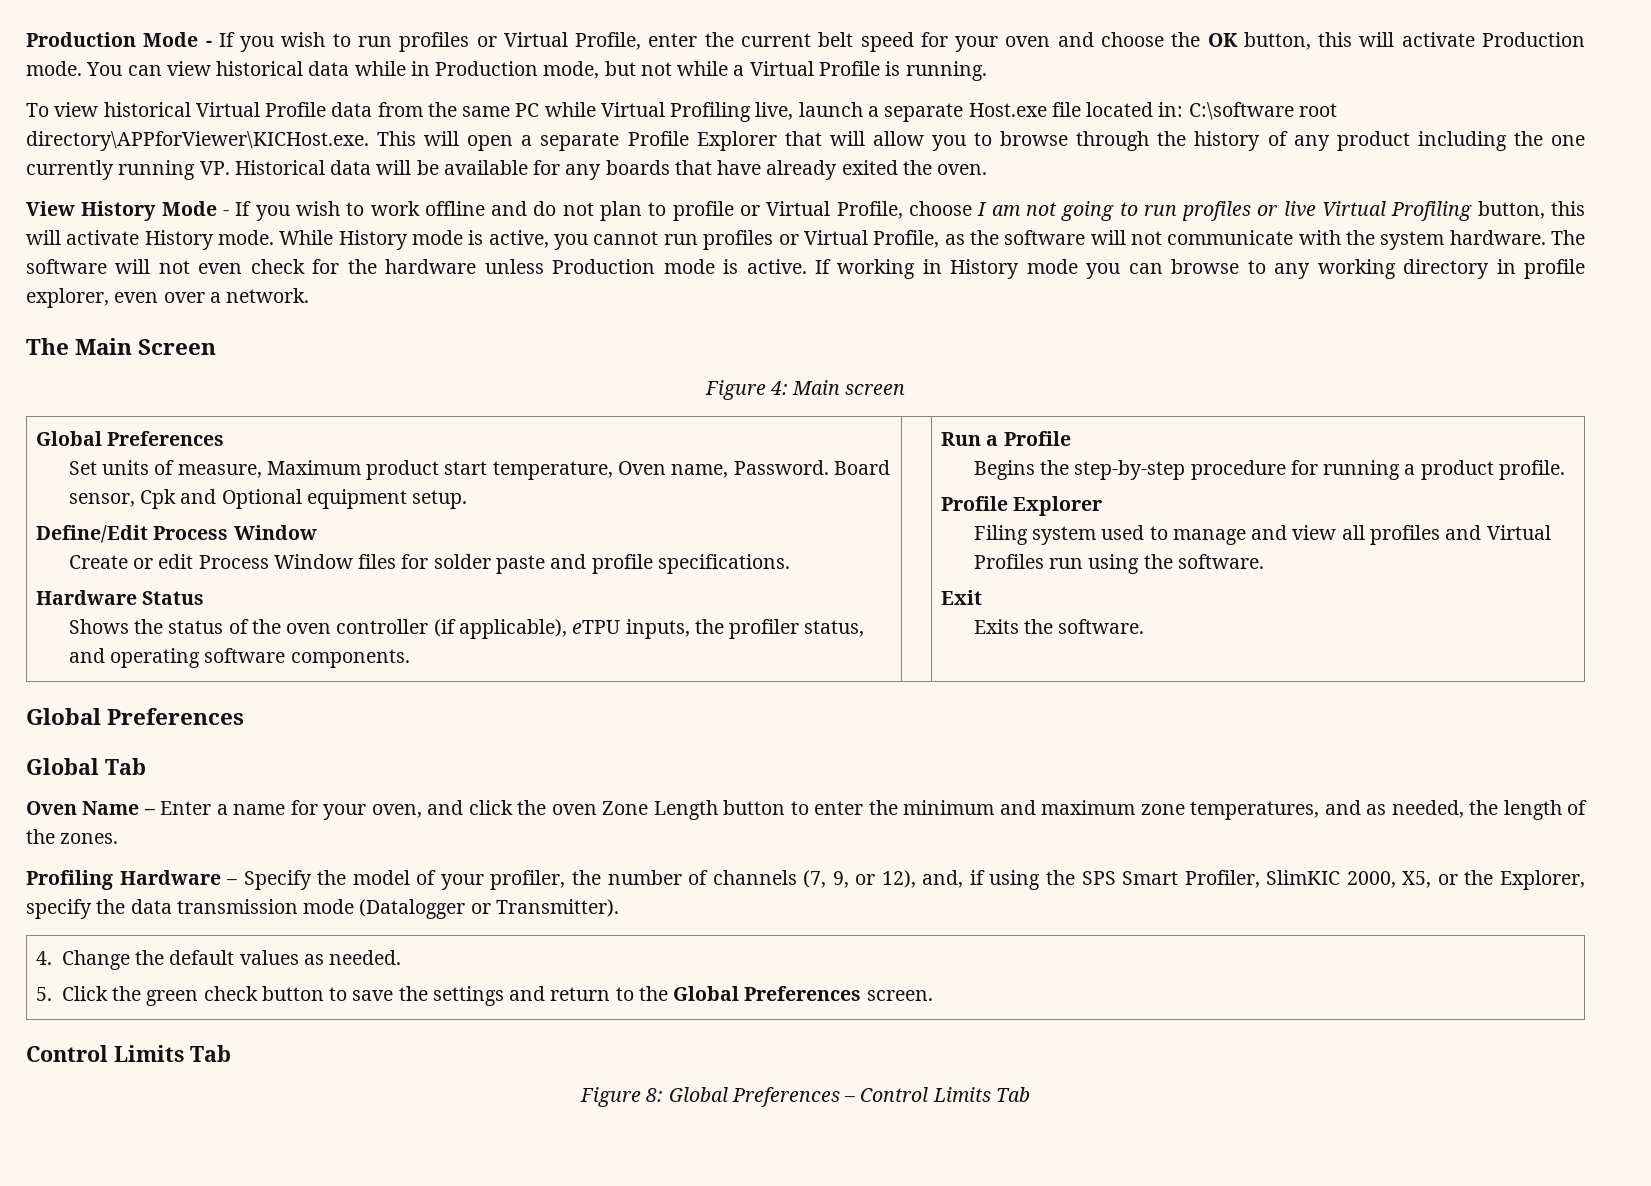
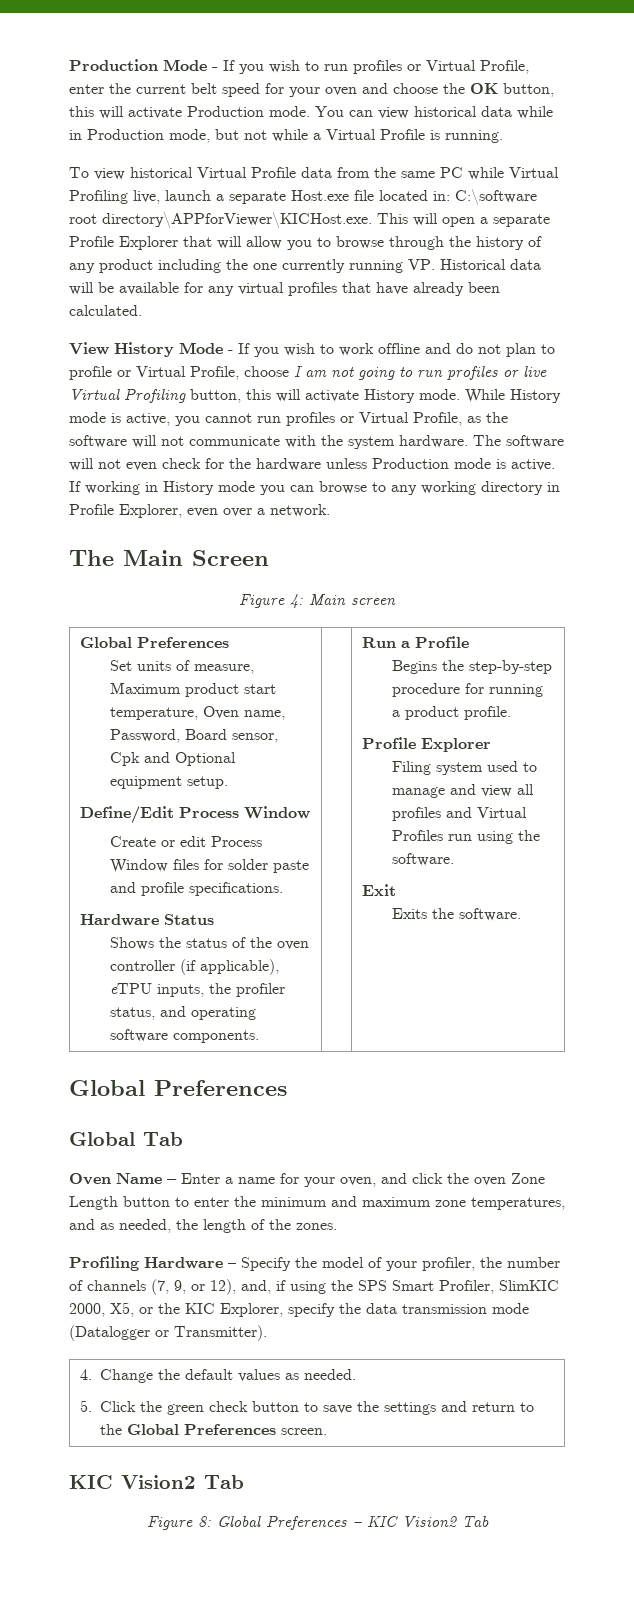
- To view historical Virtual Profile data from the same PC while Virtual Profiling live, launch a separate Host.exe file located in: C:\software root directory\APPforViewer\KICHost.exe. This will open a separate Profile Explorer that will allow you to browse through the history of any product including the one currently running VP. Historical data will be available for any boards that have already exited the oven.
+ To view historical Virtual Profile data from the same PC while Virtual Profiling live, launch a separate Host.exe file located in: C:\software root directory\APPforViewer\KICHost.exe. This will open a separate Profile Explorer that will allow you to browse through the history of any product including the one currently running VP. Historical data will be available for any virtual profiles that have already been calculated.
- If working in History mode you can browse to any working directory in profile explorer, even over a network.
+ If working in History mode you can browse to any working directory in Profile Explorer, even over a network.
- Set units of measure, Maximum product start temperature, Oven name, Password. Board sensor, Cpk and Optional equipment setup.
+ Set units of measure, Maximum product start temperature, Oven name, Password, Board sensor, Cpk and Optional equipment setup.
- Profiling Hardware – Specify the model of your profiler, the number of channels (7, 9, or 12), and, if using the SPS Smart Profiler, SlimKIC 2000, X5, or the Explorer, specify the data transmission mode (Datalogger or Transmitter).
+ Profiling Hardware – Specify the model of your profiler, the number of channels (7, 9, or 12), and, if using the SPS Smart Profiler, SlimKIC 2000, X5, or the KIC Explorer, specify the data transmission mode (Datalogger or Transmitter).
  4. Change the default values as needed.
  5. Click the green check button to save the settings and return to the Global Preferences screen.
- Control Limits Tab
+ KIC Vision2 Tab
- Figure 8: Global Preferences – Control Limits Tab
+ Figure 8: Global Preferences – KIC Vision2 Tab

